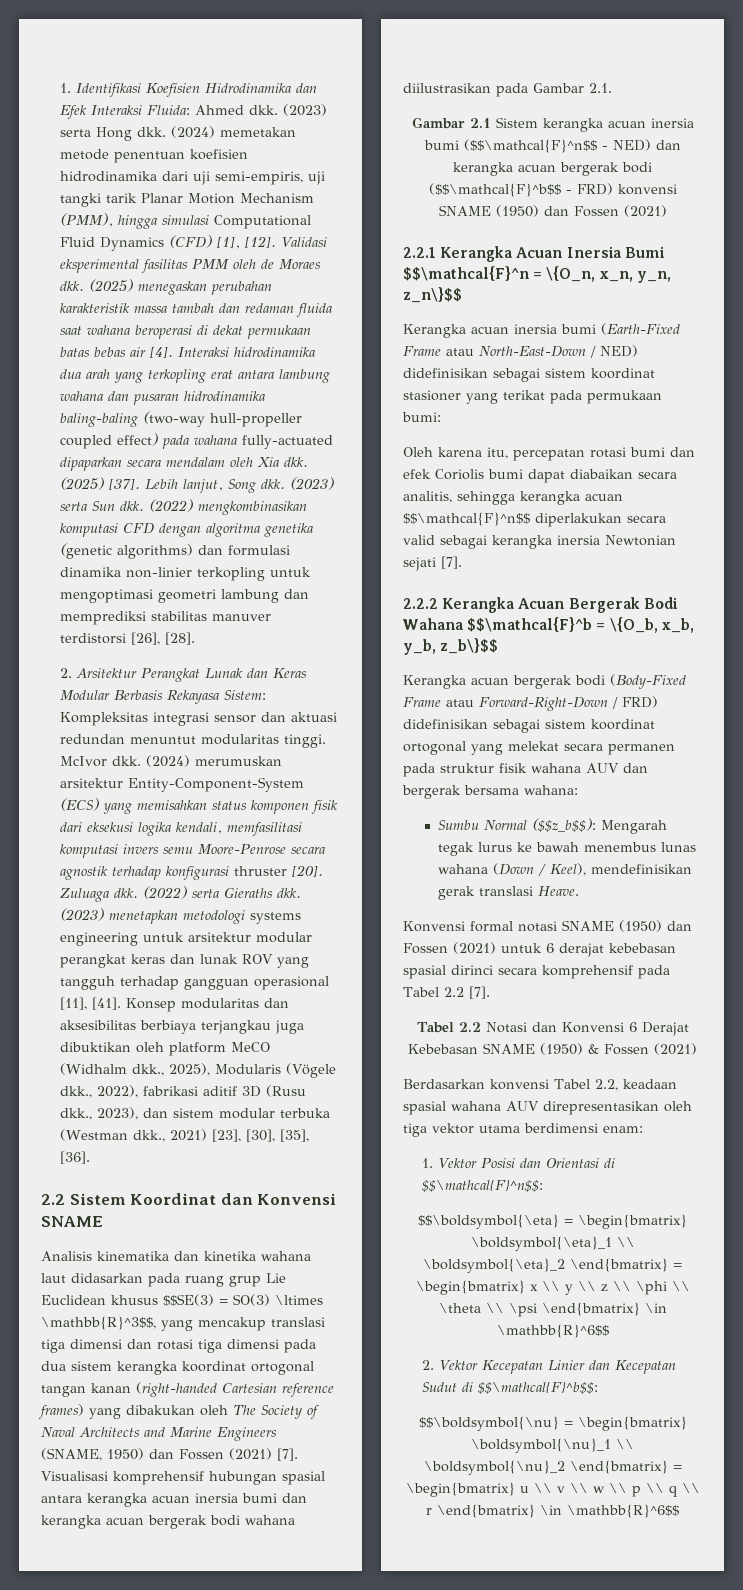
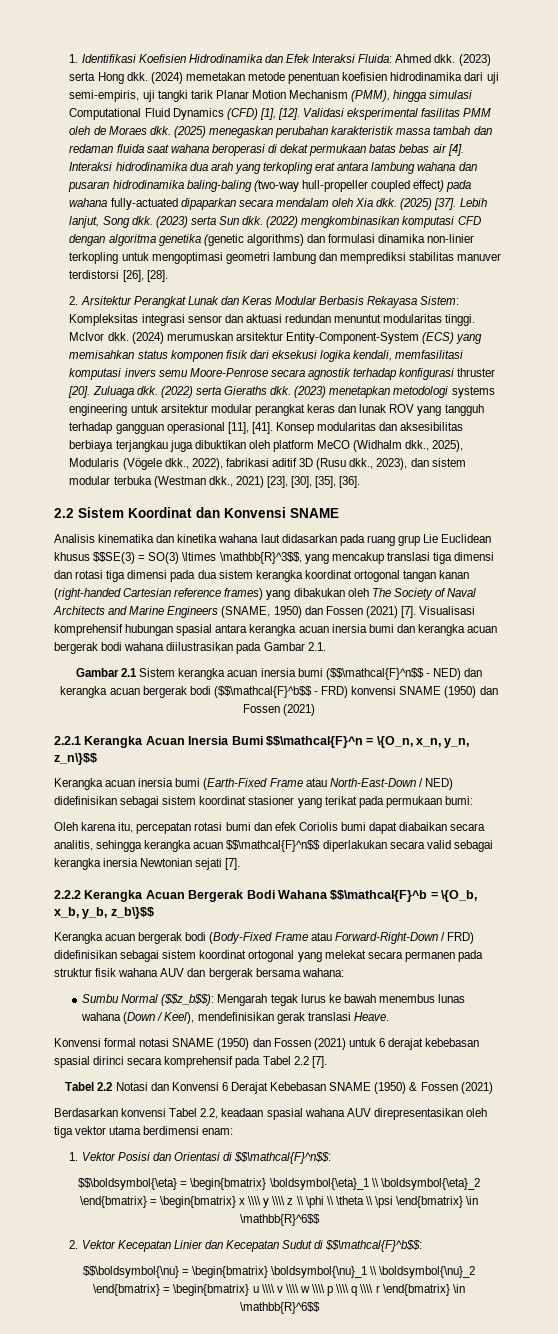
- $$\boldsymbol{\eta} = \begin{bmatrix} \boldsymbol{\eta}_1 \\ \boldsymbol{\eta}_2 \end{bmatrix} = \begin{bmatrix} x \\ y \\ z \\ \phi \\ \theta \\ \psi \end{bmatrix} \in \mathbb{R}^6$$
+ $$\boldsymbol{\eta} = \begin{bmatrix} \boldsymbol{\eta}_1 \\ \boldsymbol{\eta}_2 \end{bmatrix} = \begin{bmatrix} x \\\\ y \\\\ z \\ \phi \\ \theta \\ \psi \end{bmatrix} \in \mathbb{R}^6$$
- $$\boldsymbol{\nu} = \begin{bmatrix} \boldsymbol{\nu}_1 \\ \boldsymbol{\nu}_2 \end{bmatrix} = \begin{bmatrix} u \\ v \\ w \\ p \\ q \\ r \end{bmatrix} \in \mathbb{R}^6$$
+ $$\boldsymbol{\nu} = \begin{bmatrix} \boldsymbol{\nu}_1 \\ \boldsymbol{\nu}_2 \end{bmatrix} = \begin{bmatrix} u \\\\ v \\\\ w \\\\ p \\\\ q \\\\ r \end{bmatrix} \in \mathbb{R}^6$$

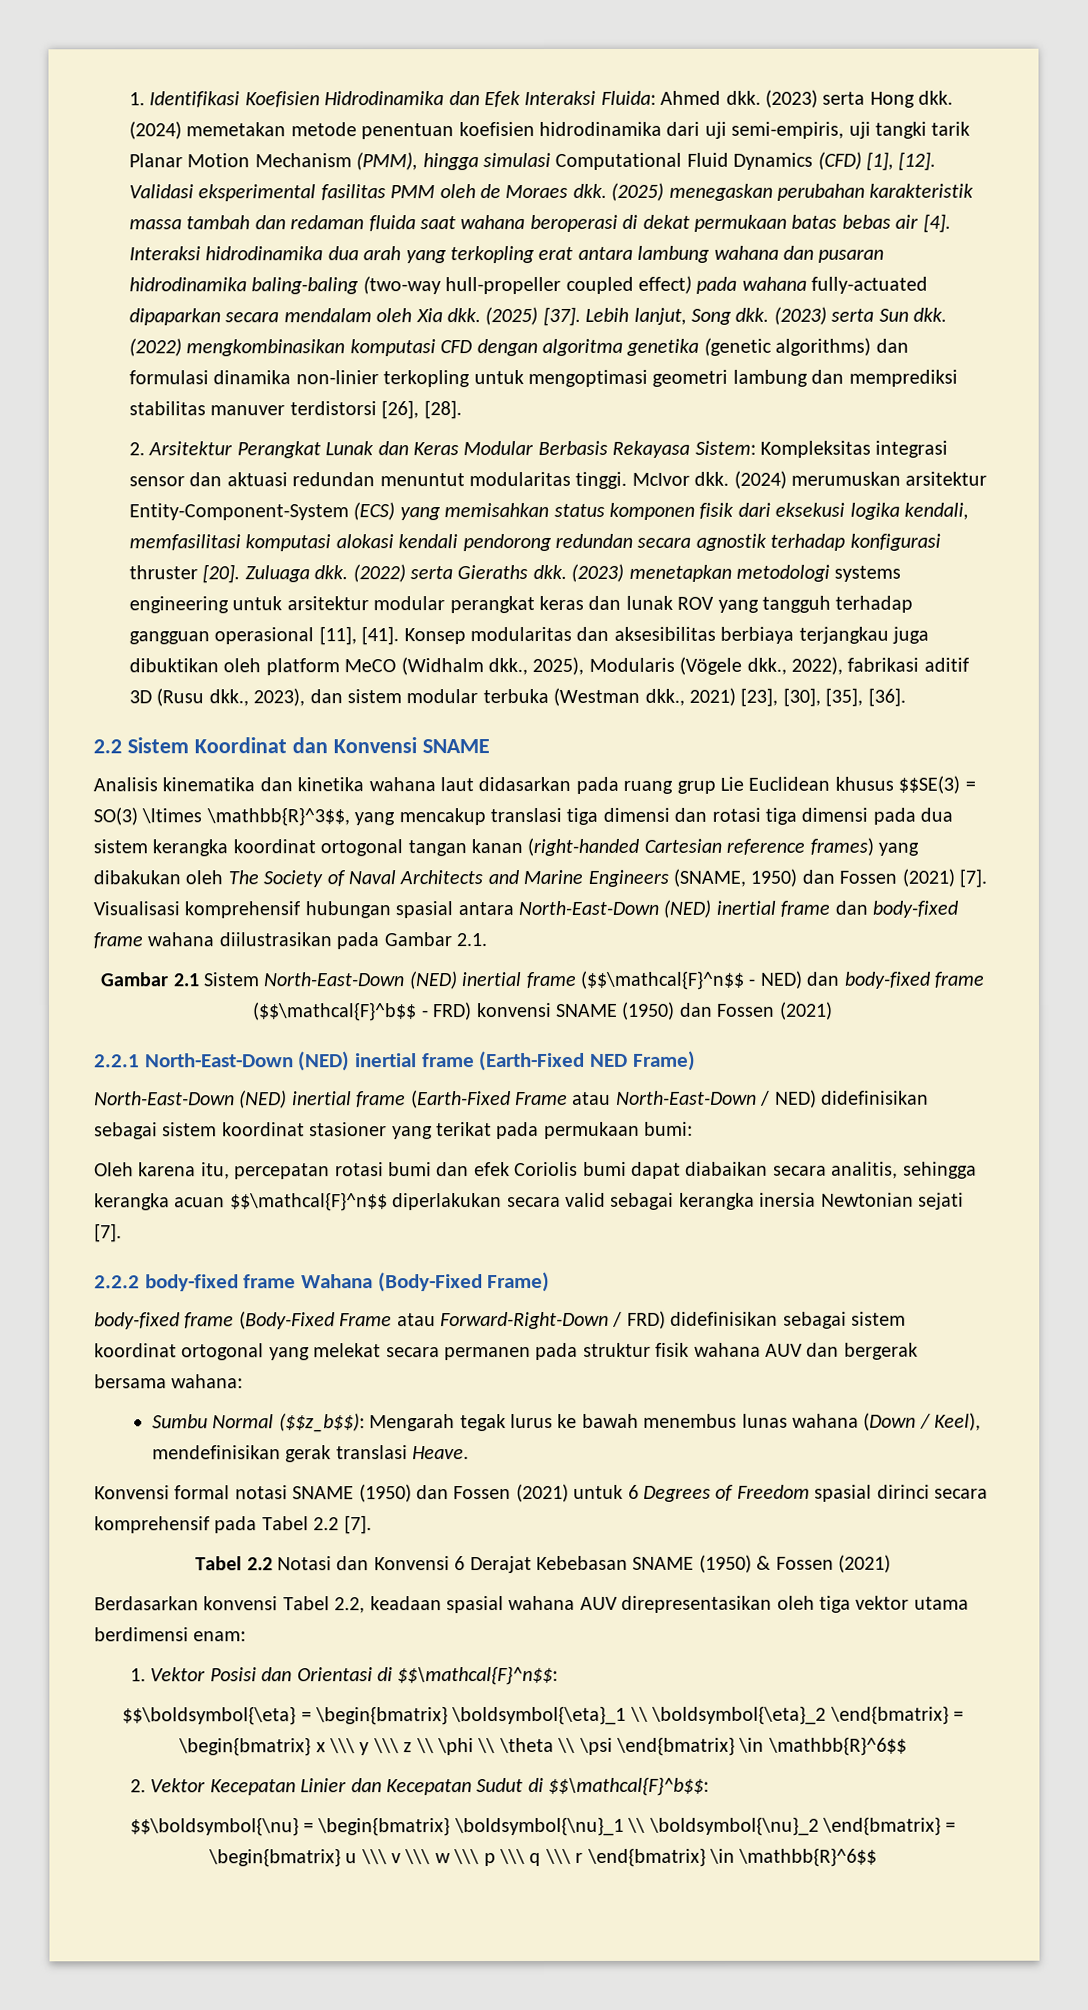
- (2024) merumuskan arsitektur Entity-Component-System (ECS) yang memisahkan status komponen fisik dari eksekusi logika kendali, memfasilitasi komputasi invers semu Moore-Penrose secara agnostik terhadap konfigurasi thruster [20].
+ (2024) merumuskan arsitektur Entity-Component-System (ECS) yang memisahkan status komponen fisik dari eksekusi logika kendali, memfasilitasi komputasi alokasi kendali pendorong redundan secara agnostik terhadap konfigurasi thruster [20].
- Visualisasi komprehensif hubungan spasial antara kerangka acuan inersia bumi dan kerangka acuan bergerak bodi wahana diilustrasikan pada Gambar 2.1.
+ Visualisasi komprehensif hubungan spasial antara North-East-Down (NED) inertial frame dan body-fixed frame wahana diilustrasikan pada Gambar 2.1.
- Gambar 2.1 Sistem kerangka acuan inersia bumi ($$\mathcal{F}^n$$ - NED) dan kerangka acuan bergerak bodi ($$\mathcal{F}^b$$ - FRD) konvensi SNAME (1950) dan Fossen (2021)
+ Gambar 2.1 Sistem North-East-Down (NED) inertial frame ($$\mathcal{F}^n$$ - NED) dan body-fixed frame ($$\mathcal{F}^b$$ - FRD) konvensi SNAME (1950) dan Fossen (2021)
- 2.2.1 Kerangka Acuan Inersia Bumi $$\mathcal{F}^n = \{O_n, x_n, y_n, z_n\}$$
- Kerangka acuan inersia bumi (Earth-Fixed Frame atau North-East-Down / NED) didefinisikan sebagai sistem koordinat stasioner yang terikat pada permukaan bumi:
+ 2.2.1 North-East-Down (NED) inertial frame (Earth-Fixed NED Frame)
+ North-East-Down (NED) inertial frame (Earth-Fixed Frame atau North-East-Down / NED) didefinisikan sebagai sistem koordinat stasioner yang terikat pada permukaan bumi:
- 2.2.2 Kerangka Acuan Bergerak Bodi Wahana $$\mathcal{F}^b = \{O_b, x_b, y_b, z_b\}$$
- Kerangka acuan bergerak bodi (Body-Fixed Frame atau Forward-Right-Down / FRD) didefinisikan sebagai sistem koordinat ortogonal yang melekat secara permanen pada struktur fisik wahana AUV dan bergerak bersama wahana:
+ 2.2.2 body-fixed frame Wahana (Body-Fixed Frame)
+ body-fixed frame (Body-Fixed Frame atau Forward-Right-Down / FRD) didefinisikan sebagai sistem koordinat ortogonal yang melekat secara permanen pada struktur fisik wahana AUV dan bergerak bersama wahana:
- Konvensi formal notasi SNAME (1950) dan Fossen (2021) untuk 6 derajat kebebasan spasial dirinci secara komprehensif pada Tabel 2.2 [7].
+ Konvensi formal notasi SNAME (1950) dan Fossen (2021) untuk 6 Degrees of Freedom spasial dirinci secara komprehensif pada Tabel 2.2 [7].
- $$\boldsymbol{\eta} = \begin{bmatrix} \boldsymbol{\eta}_1 \\ \boldsymbol{\eta}_2 \end{bmatrix} = \begin{bmatrix} x \\\\ y \\\\ z \\ \phi \\ \theta \\ \psi \end{bmatrix} \in \mathbb{R}^6$$
+ $$\boldsymbol{\eta} = \begin{bmatrix} \boldsymbol{\eta}_1 \\ \boldsymbol{\eta}_2 \end{bmatrix} = \begin{bmatrix} x \\\ y \\\ z \\ \phi \\ \theta \\ \psi \end{bmatrix} \in \mathbb{R}^6$$
- $$\boldsymbol{\nu} = \begin{bmatrix} \boldsymbol{\nu}_1 \\ \boldsymbol{\nu}_2 \end{bmatrix} = \begin{bmatrix} u \\\\ v \\\\ w \\\\ p \\\\ q \\\\ r \end{bmatrix} \in \mathbb{R}^6$$
+ $$\boldsymbol{\nu} = \begin{bmatrix} \boldsymbol{\nu}_1 \\ \boldsymbol{\nu}_2 \end{bmatrix} = \begin{bmatrix} u \\\ v \\\ w \\\ p \\\ q \\\ r \end{bmatrix} \in \mathbb{R}^6$$

